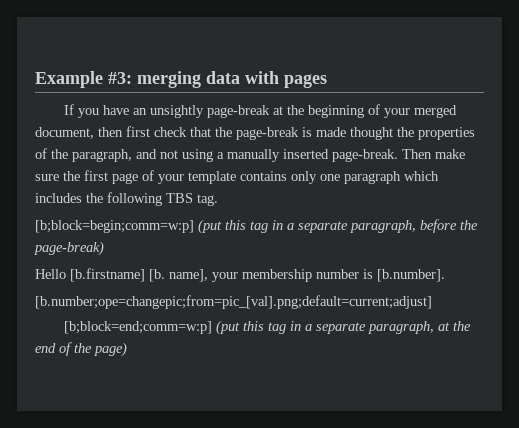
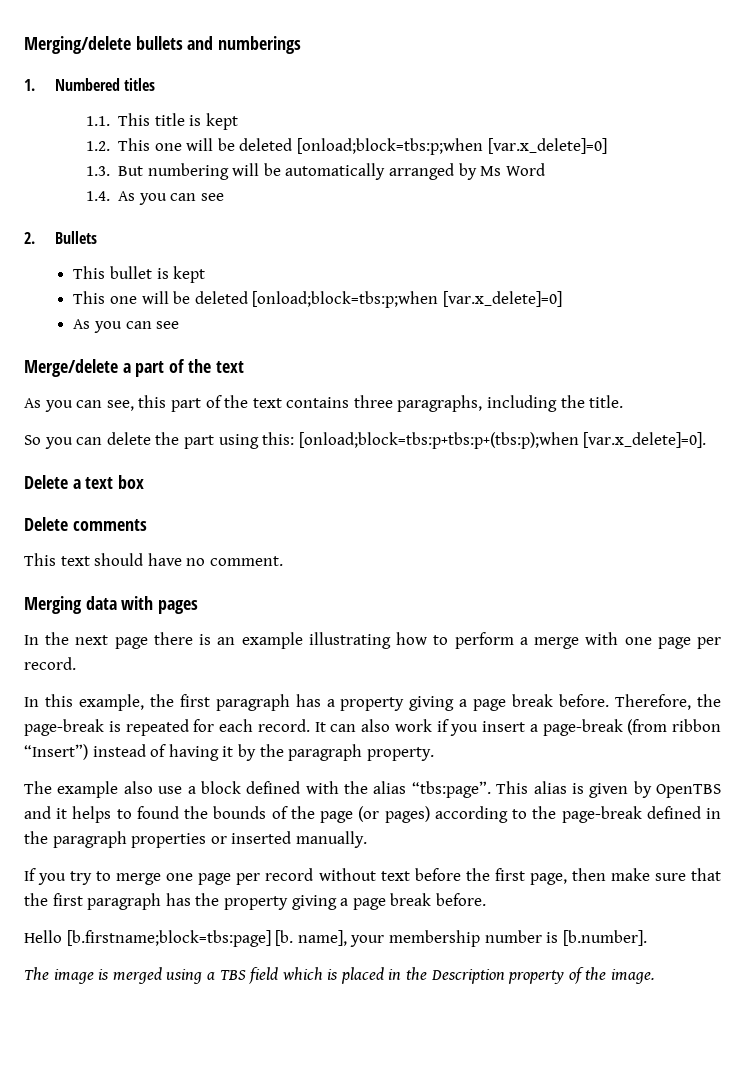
- Example #3: merging data with pages
- If you have an unsightly page-break at the beginning of your merged document, then first check that the page-break is made thought the properties of the paragraph, and not using a manually inserted page-break. Then make sure the first page of your template contains only one paragraph which includes the following TBS tag.
- [b;block=begin;comm=w:p] (put this tag in a separate paragraph, before the page-break)
+ Merging/delete bullets and numberings
+ 1. Numbered titles
+ 1.1. This title is kept
+ 1.2. This one will be deleted [onload;block=tbs:p;when [var.x_delete]=0]
+ 1.3. But numbering will be automatically arranged by Ms Word
+ 1.4. As you can see
+ 2. Bullets
+ This bullet is kept
+ This one will be deleted [onload;block=tbs:p;when [var.x_delete]=0]
+ As you can see
+ Merge/delete a part of the text
+ As you can see, this part of the text contains three paragraphs, including the title.
+ So you can delete the part using this: [onload;block=tbs:p+tbs:p+(tbs:p);when [var.x_delete]=0].
+ Delete a text box
+ Delete comments
+ This text should have no comment.
+ Merging data with pages
+ In the next page there is an example illustrating how to perform a merge with one page per record.
+ In this example, the first paragraph has a property giving a page break before. Therefore, the page-break is repeated for each record. It can also work if you insert a page-break (from ribbon “Insert”) instead of having it by the paragraph property.
+ The example also use a block defined with the alias “tbs:page”. This alias is given by OpenTBS and it helps to found the bounds of the page (or pages) according to the page-break defined in the paragraph properties or inserted manually.
+ If you try to merge one page per record without text before the first page, then make sure that the first paragraph has the property giving a page break before.
- Hello [b.firstname] [b. name], your membership number is [b.number].
+ Hello [b.firstname;block=tbs:page] [b. name], your membership number is [b.number].
- [b.number;ope=changepic;from=pic_[val].png;default=current;adjust]
- [b;block=end;comm=w:p] (put this tag in a separate paragraph, at the end of the page)
+ The image is merged using a TBS field which is placed in the Description property of the image.

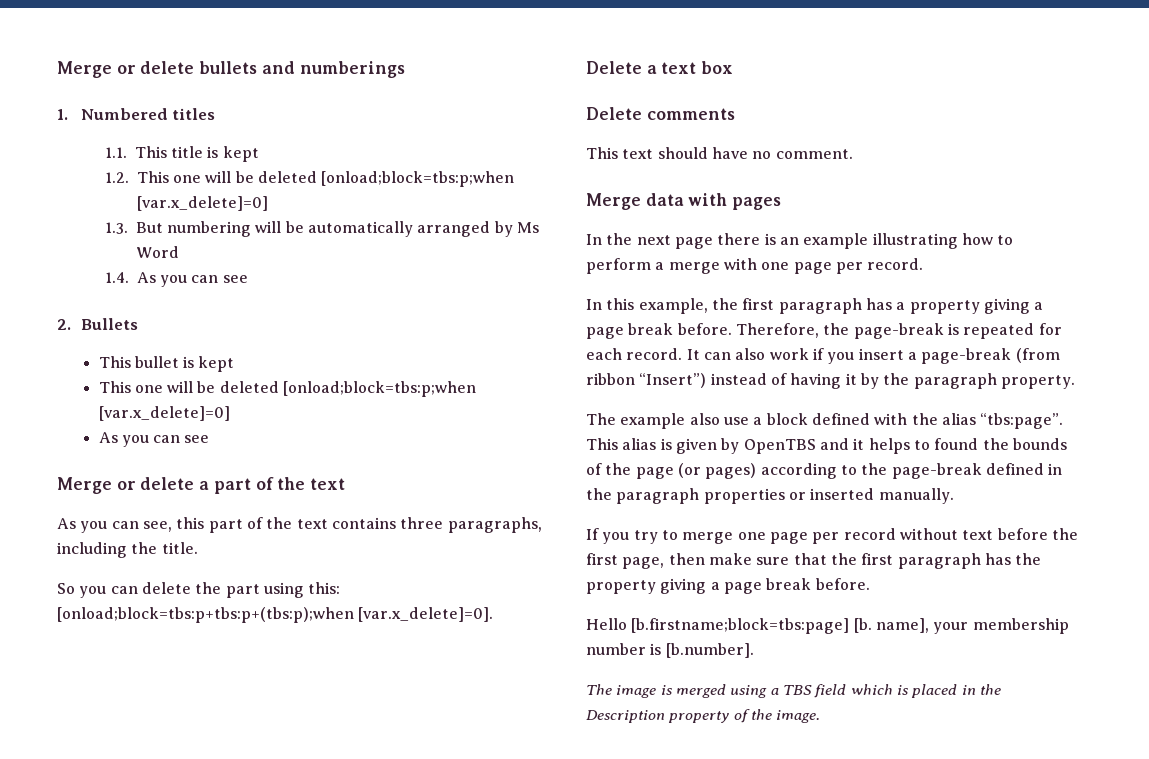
- Merging/delete bullets and numberings
+ Merge or delete bullets and numberings
- Merge/delete a part of the text
+ Merge or delete a part of the text
- Merging data with pages
+ Merge data with pages

